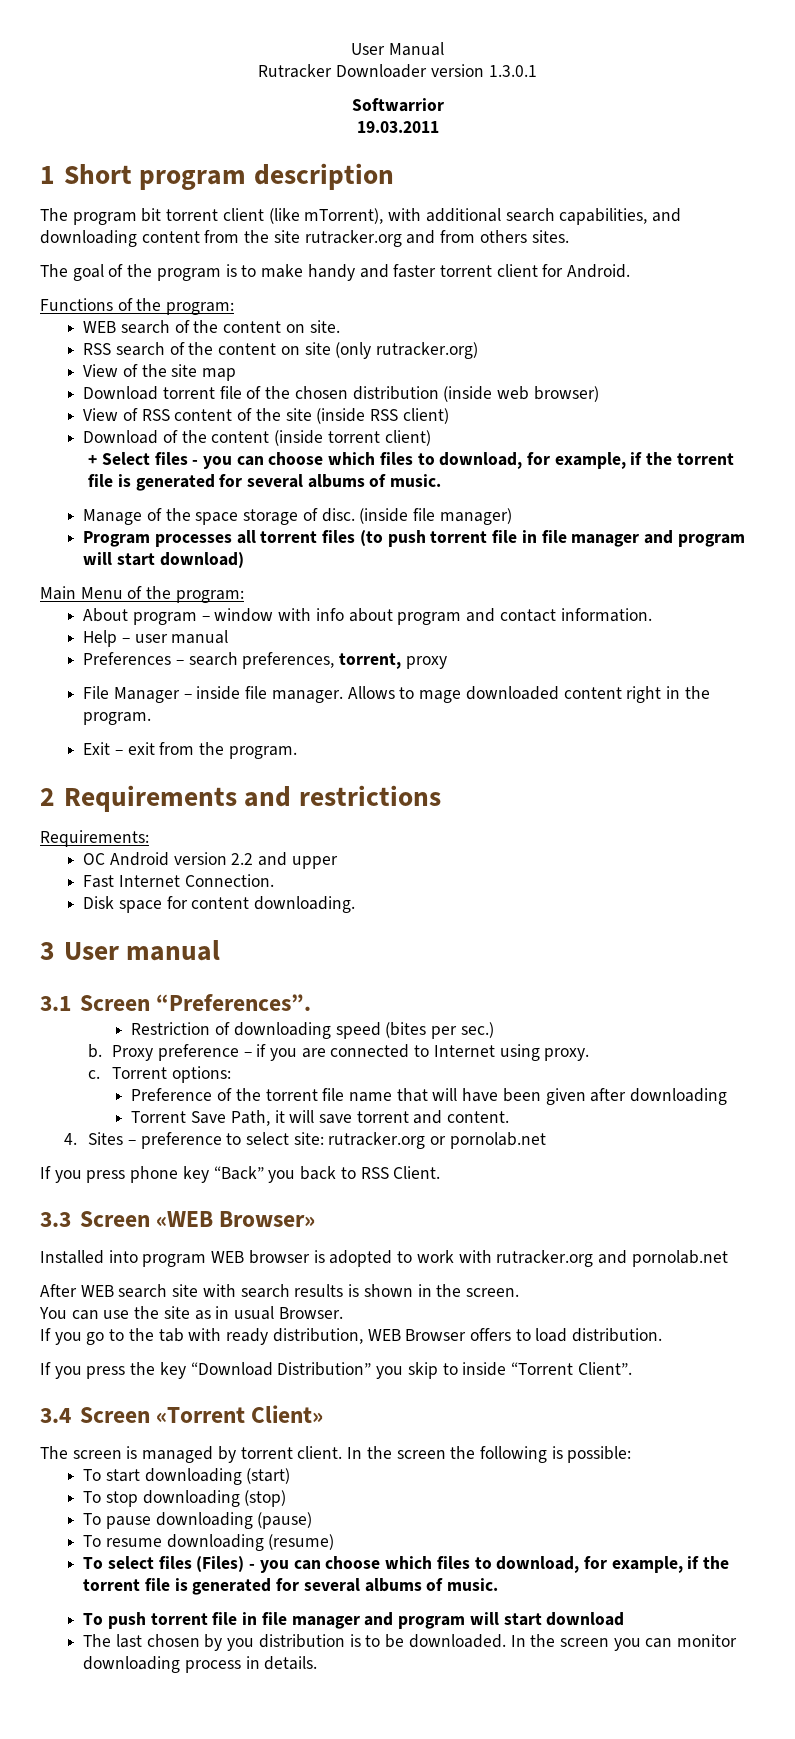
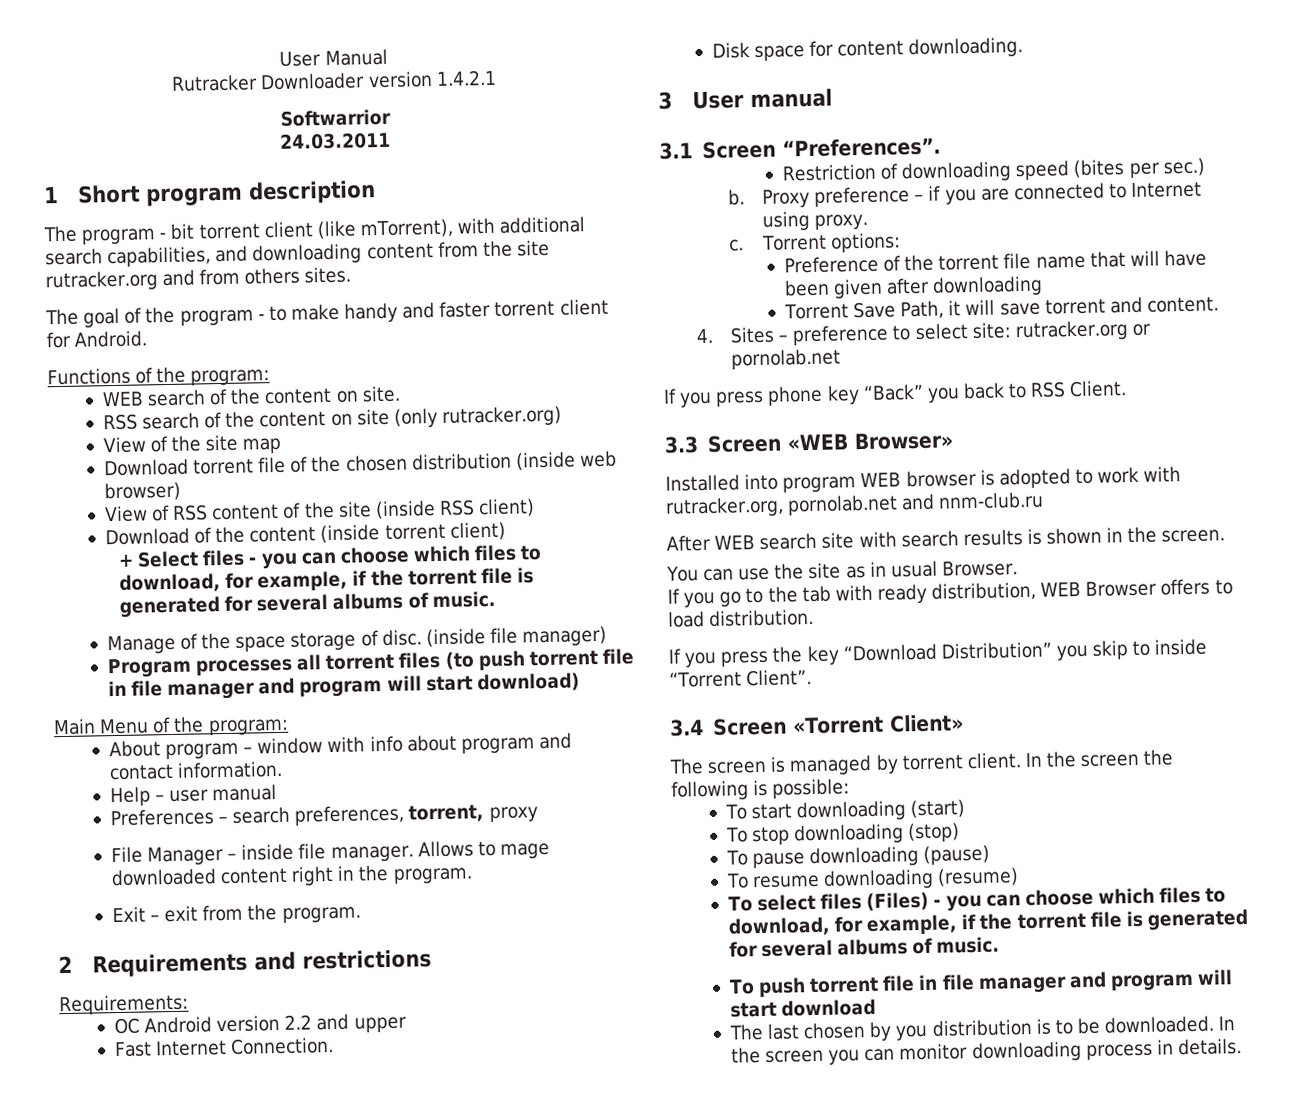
- Rutracker Downloader version 1.3.0.1
+ Rutracker Downloader version 1.4.2.1
- 19.03.2011
+ 24.03.2011
- The program bit torrent client (like mTorrent), with additional search capabilities, and downloading content from the site rutracker.org and from others sites.
+ The program - bit torrent client (like mTorrent), with additional search capabilities, and downloading content from the site rutracker.org and from others sites.
- The goal of the program is to make handy and faster torrent client for Android.
+ The goal of the program - to make handy and faster torrent client for Android.
- Installed into program WEB browser is adopted to work with rutracker.org and pornolab.net
+ Installed into program WEB browser is adopted to work with rutracker.org, pornolab.net and nnm-club.ru

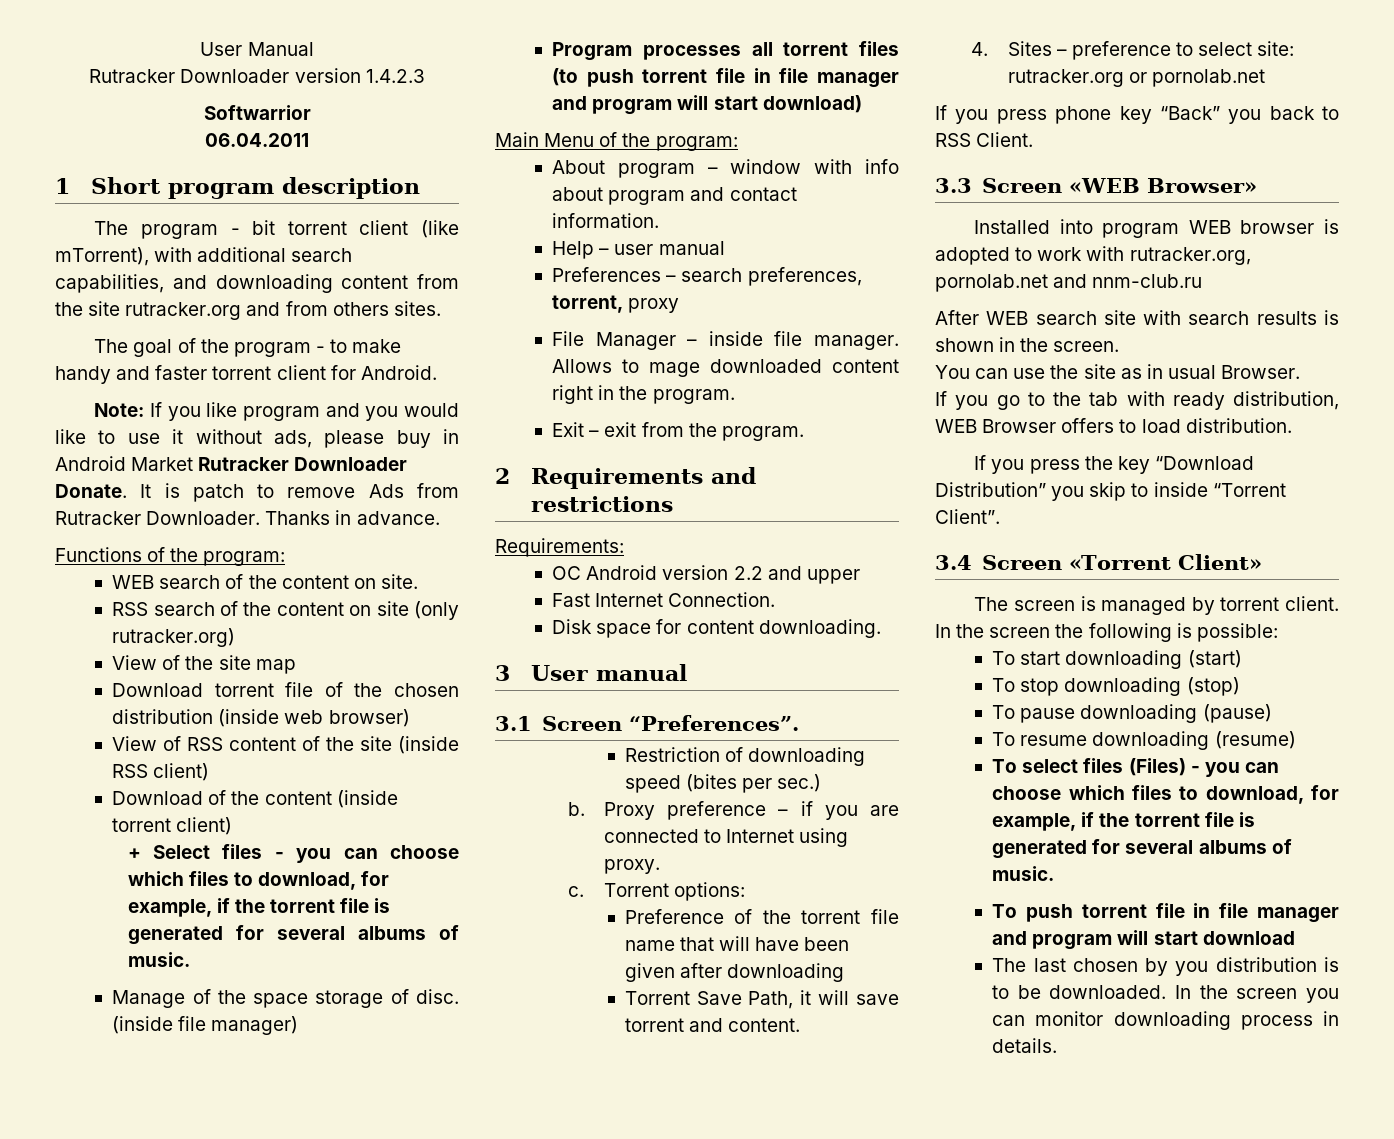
- Rutracker Downloader version 1.4.2.1
+ Rutracker Downloader version 1.4.2.3
- 24.03.2011
+ 06.04.2011
+ Note: If you like program and you would like to use it without ads, please buy in Android Market Rutracker Downloader Donate. It is patch to remove Ads from Rutracker Downloader. Thanks in advance.

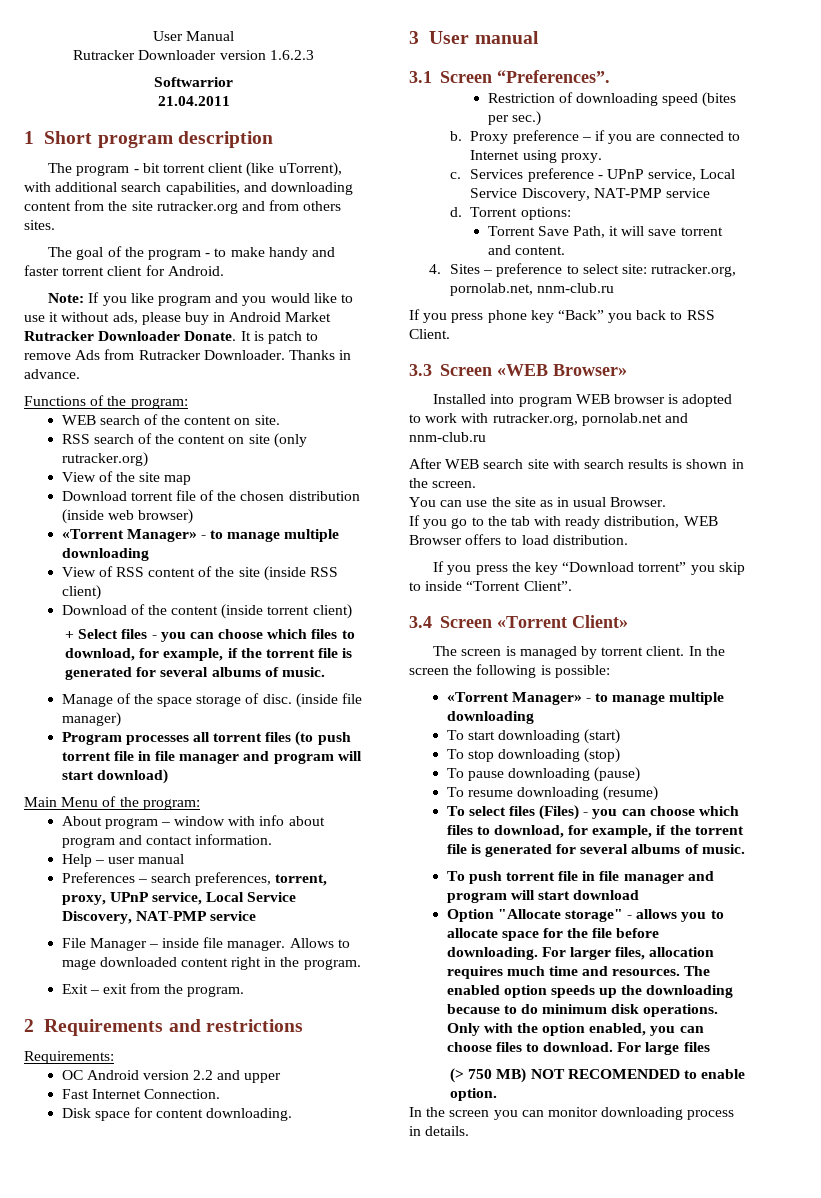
- Rutracker Downloader version 1.4.2.3
+ Rutracker Downloader version 1.6.2.3
- 06.04.2011
+ 21.04.2011
- The program - bit torrent client (like mTorrent), with additional search capabilities, and downloading content from the site rutracker.org and from others sites.
+ The program - bit torrent client (like uTorrent), with additional search capabilities, and downloading content from the site rutracker.org and from others sites.
  Download torrent file of the chosen distribution (inside web browser)
+ «Torrent Manager» - to manage multiple downloading
- Preferences – search preferences, torrent, proxy
+ Preferences – search preferences, torrent, proxy, UPnP service, Local Service Discovery, NAT-PMP service
- Torrent options:
- Preference of the torrent file name that will have been given after downloading
+ Services preference - UPnP service, Local Service Discovery, NAT-PMP service
+ d. Torrent options:
- 4. Sites – preference to select site: rutracker.org or pornolab.net
+ 4. Sites – preference to select site: rutracker.org, pornolab.net, nnm-club.ru
- If you press the key “Download Distribution” you skip to inside “Torrent Client”.
+ If you press the key “Download torrent” you skip to inside “Torrent Client”.
  In the screen the following is possible:
+ «Torrent Manager» - to manage multiple downloading
- The last chosen by you distribution is to be downloaded. In the screen you can monitor downloading process in details.
+ Option "Allocate storage" - allows you to allocate space for the file before downloading. For larger files, allocation requires much time and resources. The enabled option speeds up the downloading because to do minimum disk operations. Only with the option enabled, you can choose files to download. For large files
+ (> 750 MB) NOT RECOMENDED to enable option.
+ In the screen you can monitor downloading process in details.

